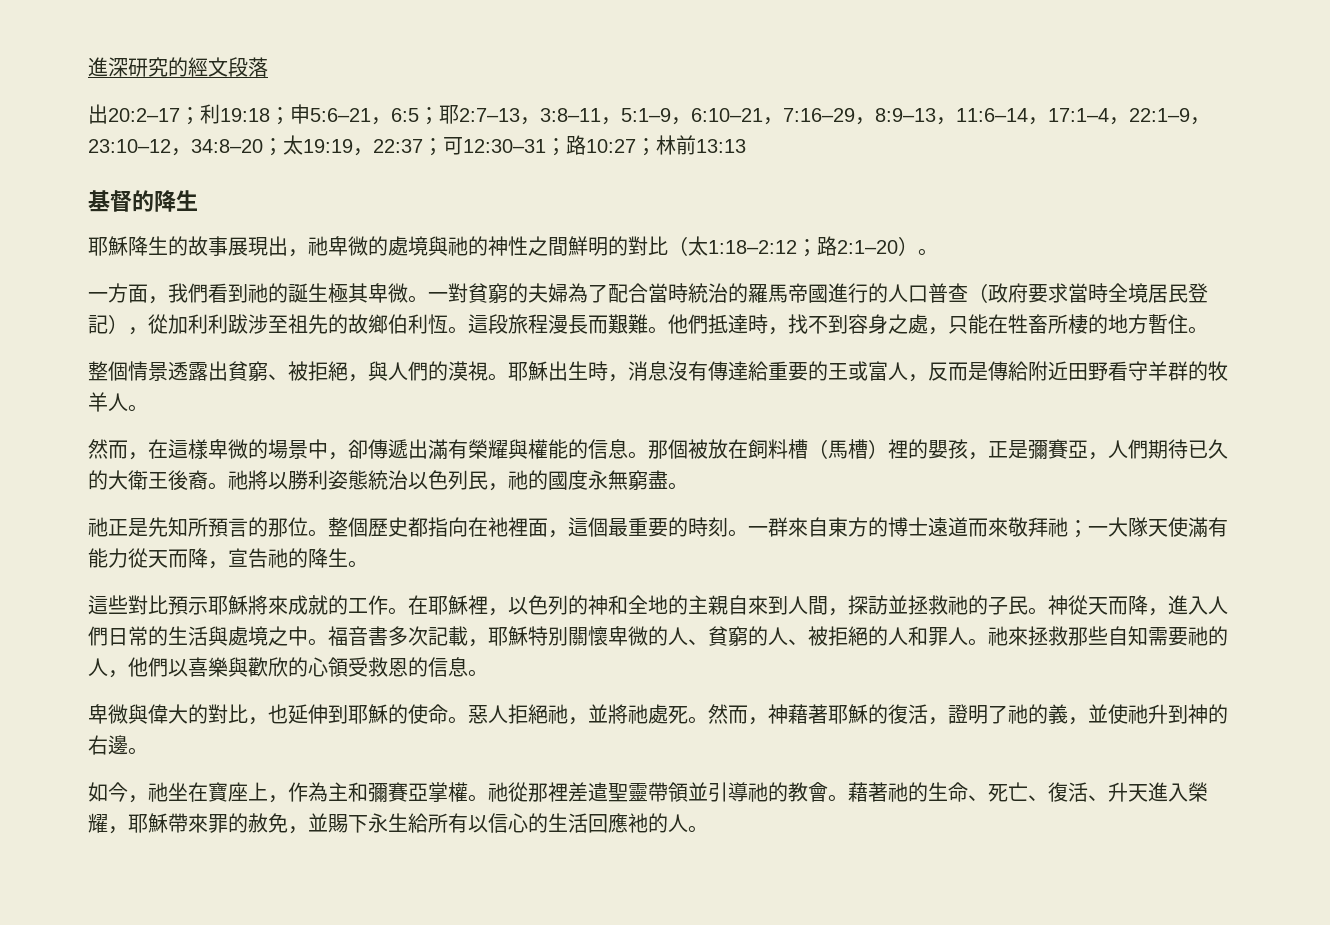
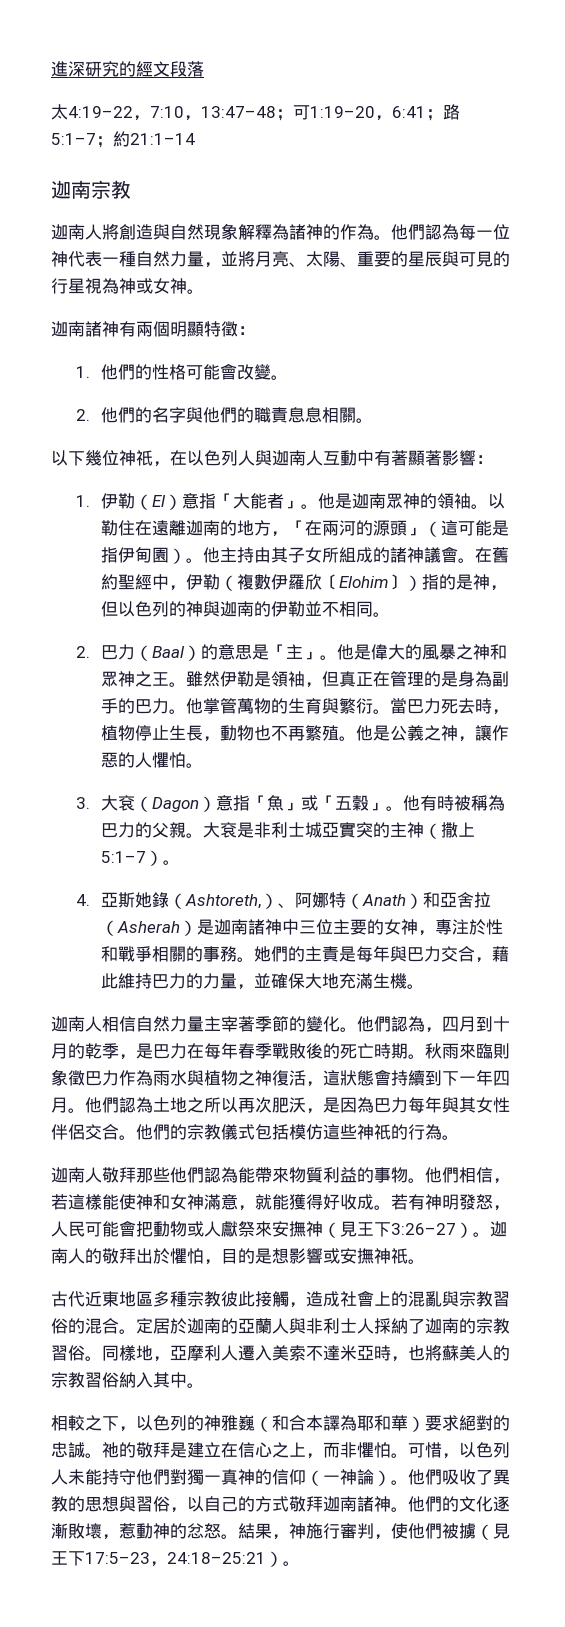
- 出20:2–17；利19:18；申5:6–21，6:5；耶2:7–13，3:8–11，5:1–9，6:10–21，7:16–29，8:9–13，11:6–14，17:1–4，22:1–9，23:10–12，34:8–20；太19:19，22:37；可12:30–31；路10:27；林前13:13
- 基督的降生
- 耶穌降生的故事展現出，祂卑微的處境與祂的神性之間鮮明的對比（太1:18–2:12；路2:1–20）。
- 一方面，我們看到祂的誕生極其卑微。一對貧窮的夫婦為了配合當時統治的羅馬帝國進行的人口普查（政府要求當時全境居民登記），從加利利跋涉至祖先的故鄉伯利恆。這段旅程漫長而艱難。他們抵達時，找不到容身之處，只能在牲畜所棲的地方暫住。
- 整個情景透露出貧窮、被拒絕，與人們的漠視。耶穌出生時，消息沒有傳達給重要的王或富人，反而是傳給附近田野看守羊群的牧羊人。
- 然而，在這樣卑微的場景中，卻傳遞出滿有榮耀與權能的信息。那個被放在飼料槽（馬槽）裡的嬰孩，正是彌賽亞，人們期待已久的大衛王後裔。祂將以勝利姿態統治以色列民，祂的國度永無窮盡。
- 祂正是先知所預言的那位。整個歷史都指向在衪裡面，這個最重要的時刻。一群來自東方的博士遠道而來敬拜祂；一大隊天使滿有能力從天而降，宣告祂的降生。
- 這些對比預示耶穌將來成就的工作。在耶穌裡，以色列的神和全地的主親自來到人間，探訪並拯救祂的子民。神從天而降，進入人們日常的生活與處境之中。福音書多次記載，耶穌特別關懷卑微的人、貧窮的人、被拒絕的人和罪人。祂來拯救那些自知需要祂的人，他們以喜樂與歡欣的心領受救恩的信息。
- 卑微與偉大的對比，也延伸到耶穌的使命。惡人拒絕祂，並將祂處死。然而，神藉著耶穌的復活，證明了祂的義，並使祂升到神的右邊。
- 如今，祂坐在寶座上，作為主和彌賽亞掌權。祂從那裡差遣聖靈帶領並引導祂的教會。藉著祂的生命、死亡、復活、升天進入榮耀，耶穌帶來罪的赦免，並賜下永生給所有以信心的生活回應衪的人。
+ 太4:19–22，7:10，13:47–48；可1:19–20，6:41；路5:1–7；約21:1–14
+ 迦南宗教
+ 迦南人將創造與自然現象解釋為諸神的作為。他們認為每一位神代表一種自然力量，並將月亮、太陽、重要的星辰與可見的行星視為神或女神。
+ 迦南諸神有兩個明顯特徵：
+ 1.他們的性格可能會改變。
+ 2.他們的名字與他們的職責息息相關。
+ 以下幾位神祇，在以色列人與迦南人互動中有著顯著影響：
+ 1.伊勒（El）意指「大能者」。他是迦南眾神的領袖。以勒住在遠離迦南的地方，「在兩河的源頭」（這可能是指伊甸園）。他主持由其子女所組成的諸神議會。在舊約聖經中，伊勒（複數伊羅欣〔Elohim〕）指的是神，但以色列的神與迦南的伊勒並不相同。
+ 2.巴力（Baal）的意思是「主」。他是偉大的風暴之神和眾神之王。雖然伊勒是領袖，但真正在管理的是身為副手的巴力。他掌管萬物的生育與繁衍。當巴力死去時，植物停止生長，動物也不再繁殖。他是公義之神，讓作惡的人懼怕。
+ 3.大袞（Dagon）意指「魚」或「五穀」。他有時被稱為巴力的父親。大袞是非利士城亞實突的主神（撒上5:1–7）。
+ 4.亞斯她錄（Ashtoreth,）、阿娜特（Anath）和亞舍拉（Asherah）是迦南諸神中三位主要的女神，專注於性和戰爭相關的事務。她們的主責是每年與巴力交合，藉此維持巴力的力量，並確保大地充滿生機。
+ 迦南人相信自然力量主宰著季節的變化。他們認為，四月到十月的乾季，是巴力在每年春季戰敗後的死亡時期。秋雨來臨則象徵巴力作為雨水與植物之神復活，這狀態會持續到下一年四月。他們認為土地之所以再次肥沃，是因為巴力每年與其女性伴侶交合。他們的宗教儀式包括模仿這些神祇的行為。
+ 迦南人敬拜那些他們認為能帶來物質利益的事物。他們相信，若這樣能使神和女神滿意，就能獲得好收成。若有神明發怒，人民可能會把動物或人獻祭來安撫神（見王下3:26–27）。迦南人的敬拜出於懼怕，目的是想影響或安撫神祇。
+ 古代近東地區多種宗教彼此接觸，造成社會上的混亂與宗教習俗的混合。定居於迦南的亞蘭人與非利士人採納了迦南的宗教習俗。同樣地，亞摩利人遷入美索不達米亞時，也將蘇美人的宗教習俗納入其中。
+ 相較之下，以色列的神雅巍（和合本譯為耶和華）要求絕對的忠誠。祂的敬拜是建立在信心之上，而非懼怕。可惜，以色列人未能持守他們對獨一真神的信仰（一神論）。他們吸收了異教的思想與習俗，以自己的方式敬拜迦南諸神。他們的文化逐漸敗壞，惹動神的忿怒。結果，神施行審判，使他們被擄（見王下17:5–23，24:18–25:21）。

